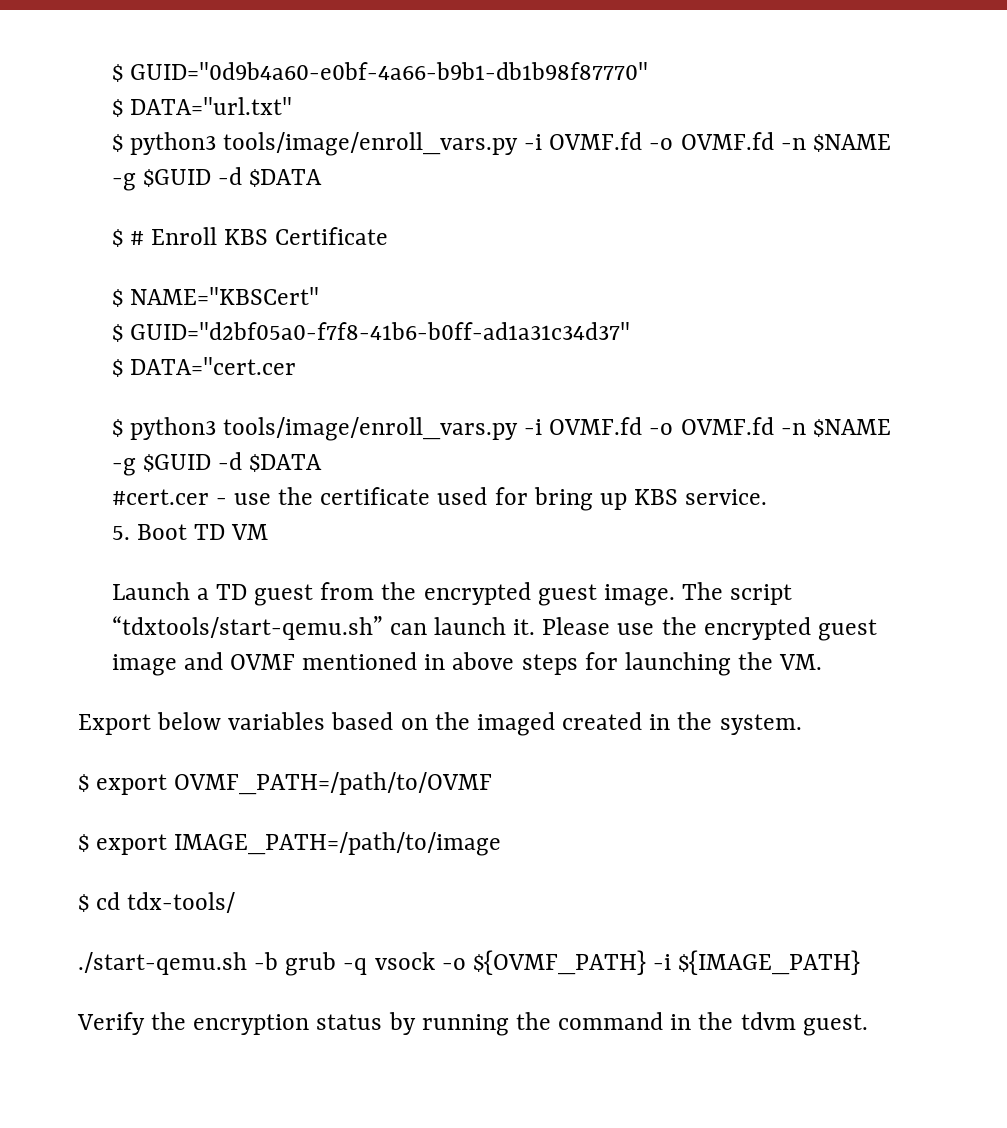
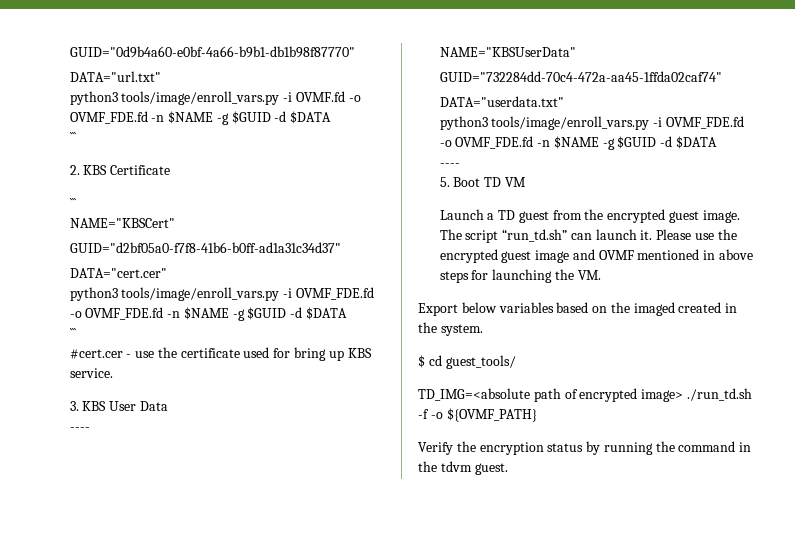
- $ GUID="0d9b4a60-e0bf-4a66-b9b1-db1b98f87770"
+ GUID="0d9b4a60-e0bf-4a66-b9b1-db1b98f87770"
- $ DATA="url.txt"
- $ python3 tools/image/enroll_vars.py -i OVMF.fd -o OVMF.fd -n $NAME -g $GUID -d $DATA
- $ # Enroll KBS Certificate
- $ NAME="KBSCert"
+ DATA="url.txt"
+ python3 tools/image/enroll_vars.py -i OVMF.fd -o OVMF_FDE.fd -n $NAME -g $GUID -d $DATA
+ ```
+ 2. KBS Certificate
+ ```
+ NAME="KBSCert"
- $ GUID="d2bf05a0-f7f8-41b6-b0ff-ad1a31c34d37"
+ GUID="d2bf05a0-f7f8-41b6-b0ff-ad1a31c34d37"
- $ DATA="cert.cer
- $ python3 tools/image/enroll_vars.py -i OVMF.fd -o OVMF.fd -n $NAME -g $GUID -d $DATA
+ DATA="cert.cer"
+ python3 tools/image/enroll_vars.py -i OVMF_FDE.fd -o OVMF_FDE.fd -n $NAME -g $GUID -d $DATA
+ ```
+ 3. KBS User Data
+ ----
+ NAME="KBSUserData"
+ GUID="732284dd-70c4-472a-aa45-1ffda02caf74"
+ DATA="userdata.txt"
+ python3 tools/image/enroll_vars.py -i OVMF_FDE.fd -o OVMF_FDE.fd -n $NAME -g $GUID -d $DATA
+ ----
- The script “tdxtools/start-qemu.sh” can launch it.
+ The script “run_td.sh” can launch it.
- $ export OVMF_PATH=/path/to/OVMF
- $ export IMAGE_PATH=/path/to/image
- $ cd tdx-tools/
- ./start-qemu.sh -b grub -q vsock -o ${OVMF_PATH} -i ${IMAGE_PATH}
+ $ cd guest_tools/
+ TD_IMG=<absolute path of encrypted image> ./run_td.sh -f -o ${OVMF_PATH}

